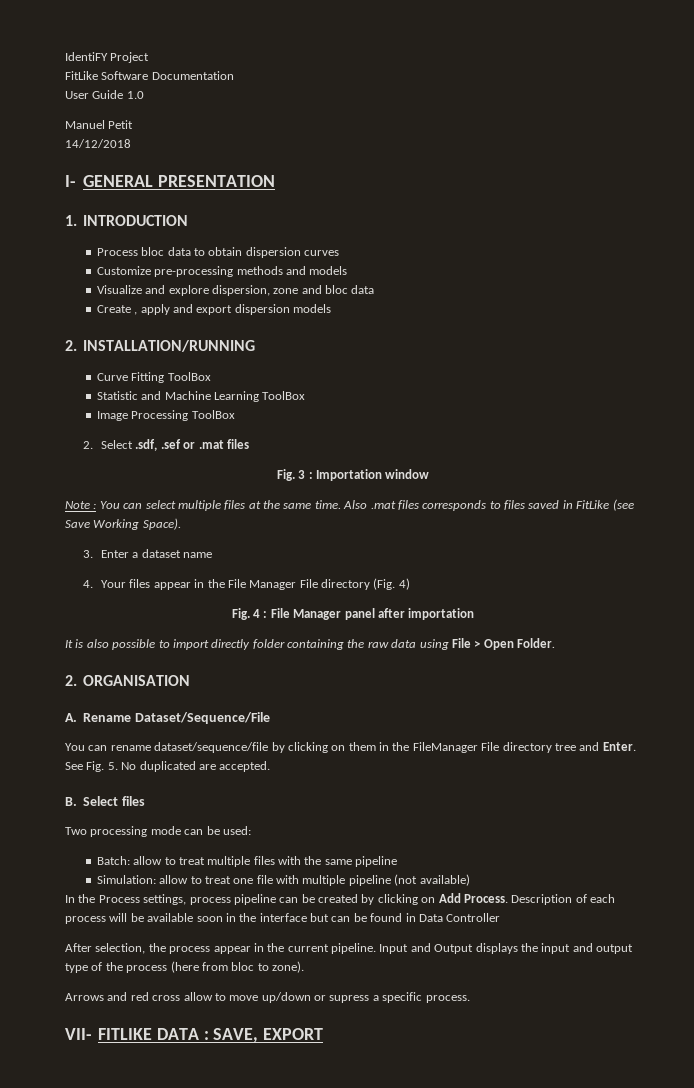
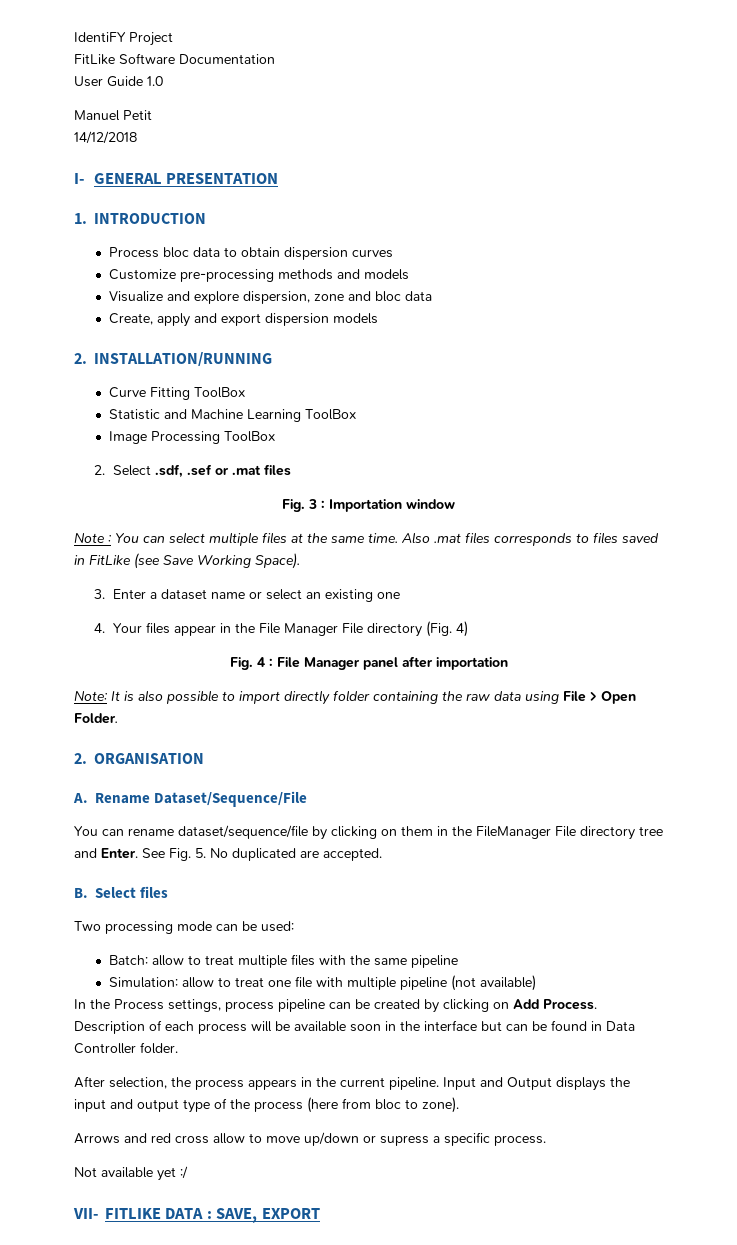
- Create , apply and export dispersion models
+ Create, apply and export dispersion models
- 3. Enter a dataset name
+ 3. Enter a dataset name or select an existing one
- It is also possible to import directly folder containing the raw data using File > Open Folder.
+ Note: It is also possible to import directly folder containing the raw data using File > Open Folder.
- Description of each process will be available soon in the interface but can be found in Data Controller
+ Description of each process will be available soon in the interface but can be found in Data Controller folder.
- After selection, the process appear in the current pipeline.
+ After selection, the process appears in the current pipeline.
+ Not available yet :/

